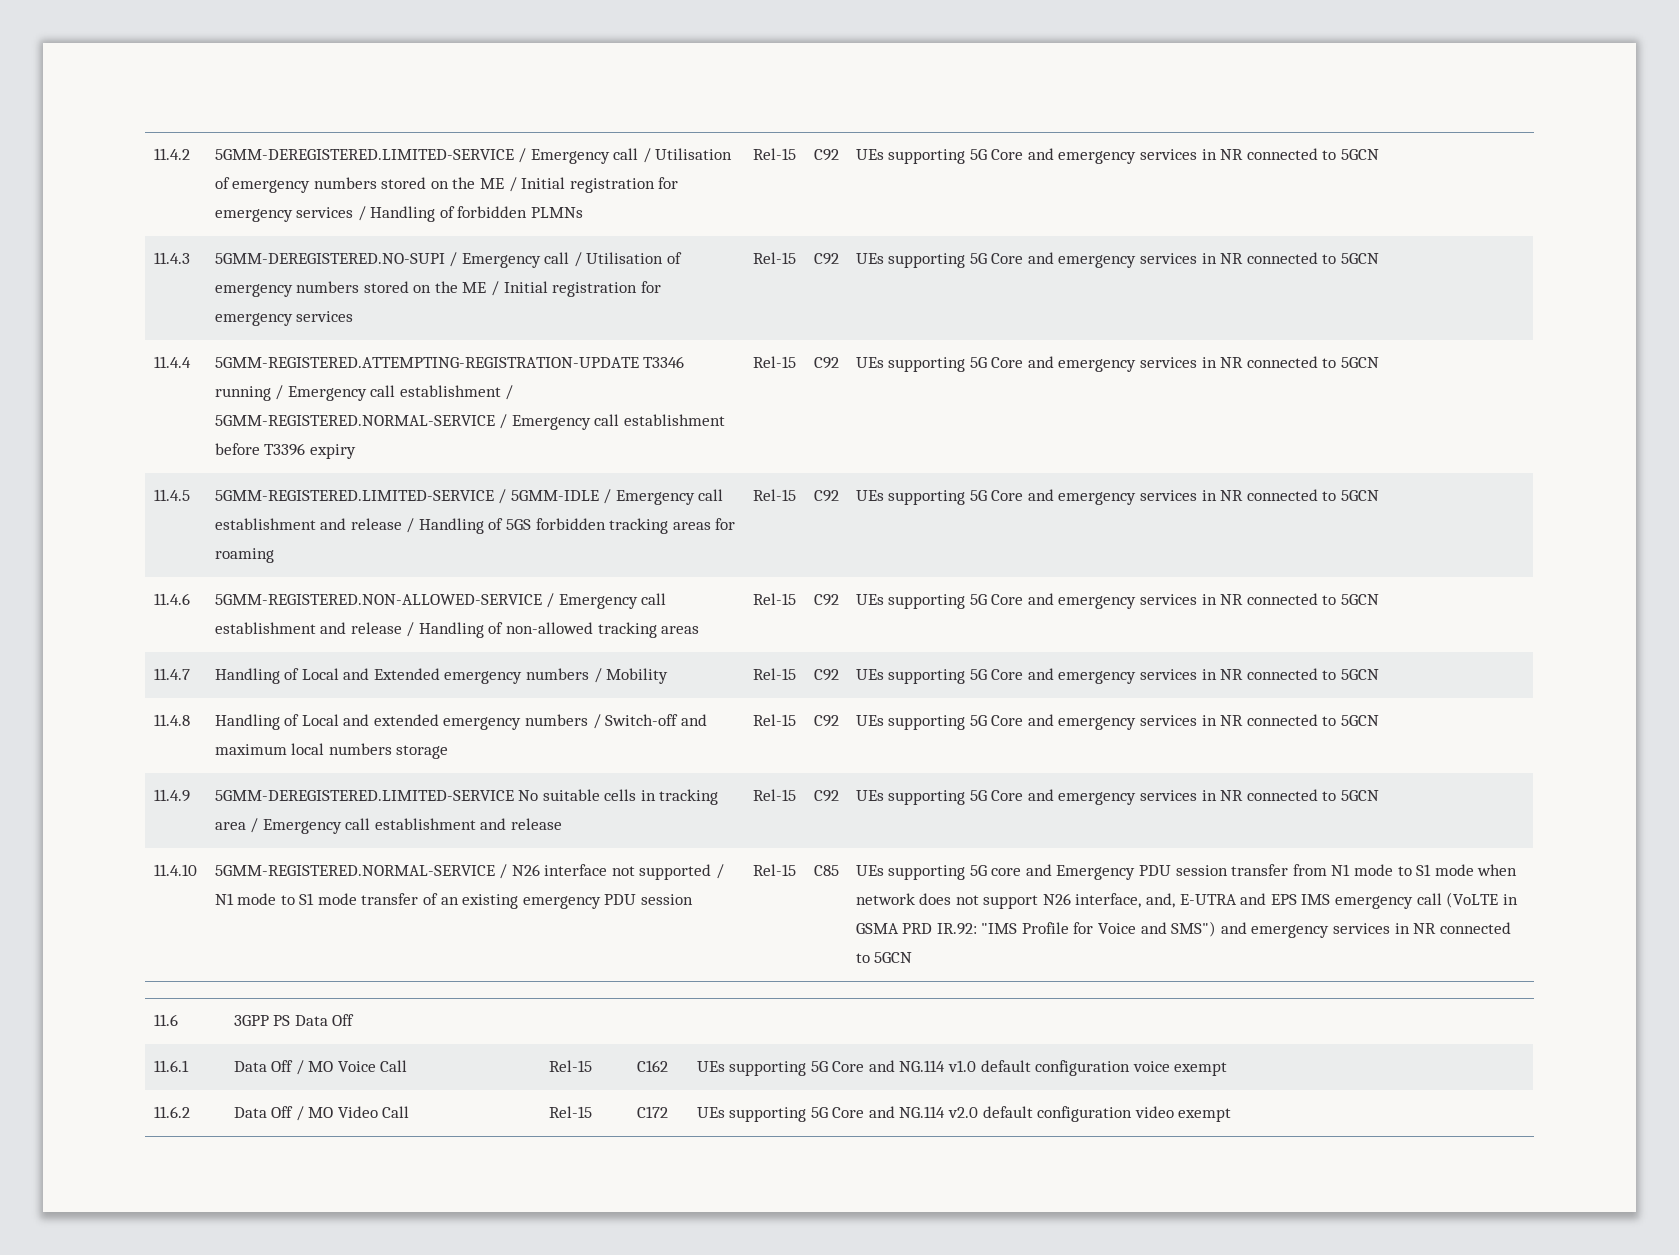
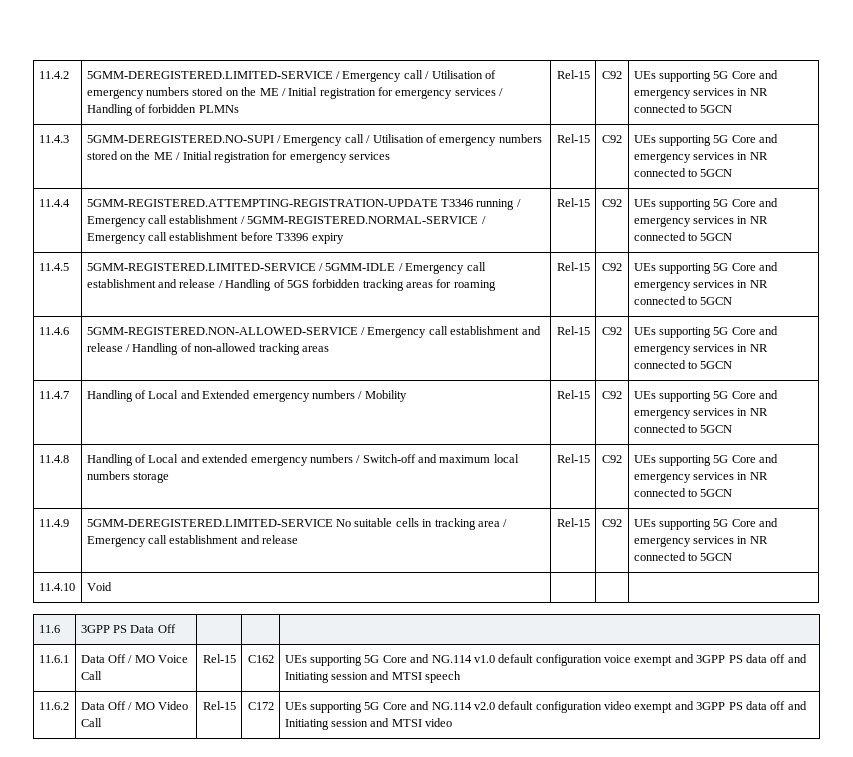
- 5GMM-REGISTERED.NORMAL-SERVICE / N26 interface not supported / N1 mode to S1 mode transfer of an existing emergency PDU session | Rel-15 | C85 | UEs supporting 5G core and Emergency PDU session transfer from N1 mode to S1 mode when network does not support N26 interface, and, E-UTRA and EPS IMS emergency call (VoLTE in GSMA PRD IR.92: "IMS Profile for Voice and SMS") and emergency services in NR connected to 5GCN
+ Void
- 11.6.1 | Data Off / MO Voice Call | Rel-15 | C162 | UEs supporting 5G Core and NG.114 v1.0 default configuration voice exempt
+ 11.6.1 | Data Off / MO Voice Call | Rel-15 | C162 | UEs supporting 5G Core and NG.114 v1.0 default configuration voice exempt and 3GPP PS data off and Initiating session and MTSI speech
- 11.6.2 | Data Off / MO Video Call | Rel-15 | C172 | UEs supporting 5G Core and NG.114 v2.0 default configuration video exempt
+ 11.6.2 | Data Off / MO Video Call | Rel-15 | C172 | UEs supporting 5G Core and NG.114 v2.0 default configuration video exempt and 3GPP PS data off and Initiating session and MTSI video

